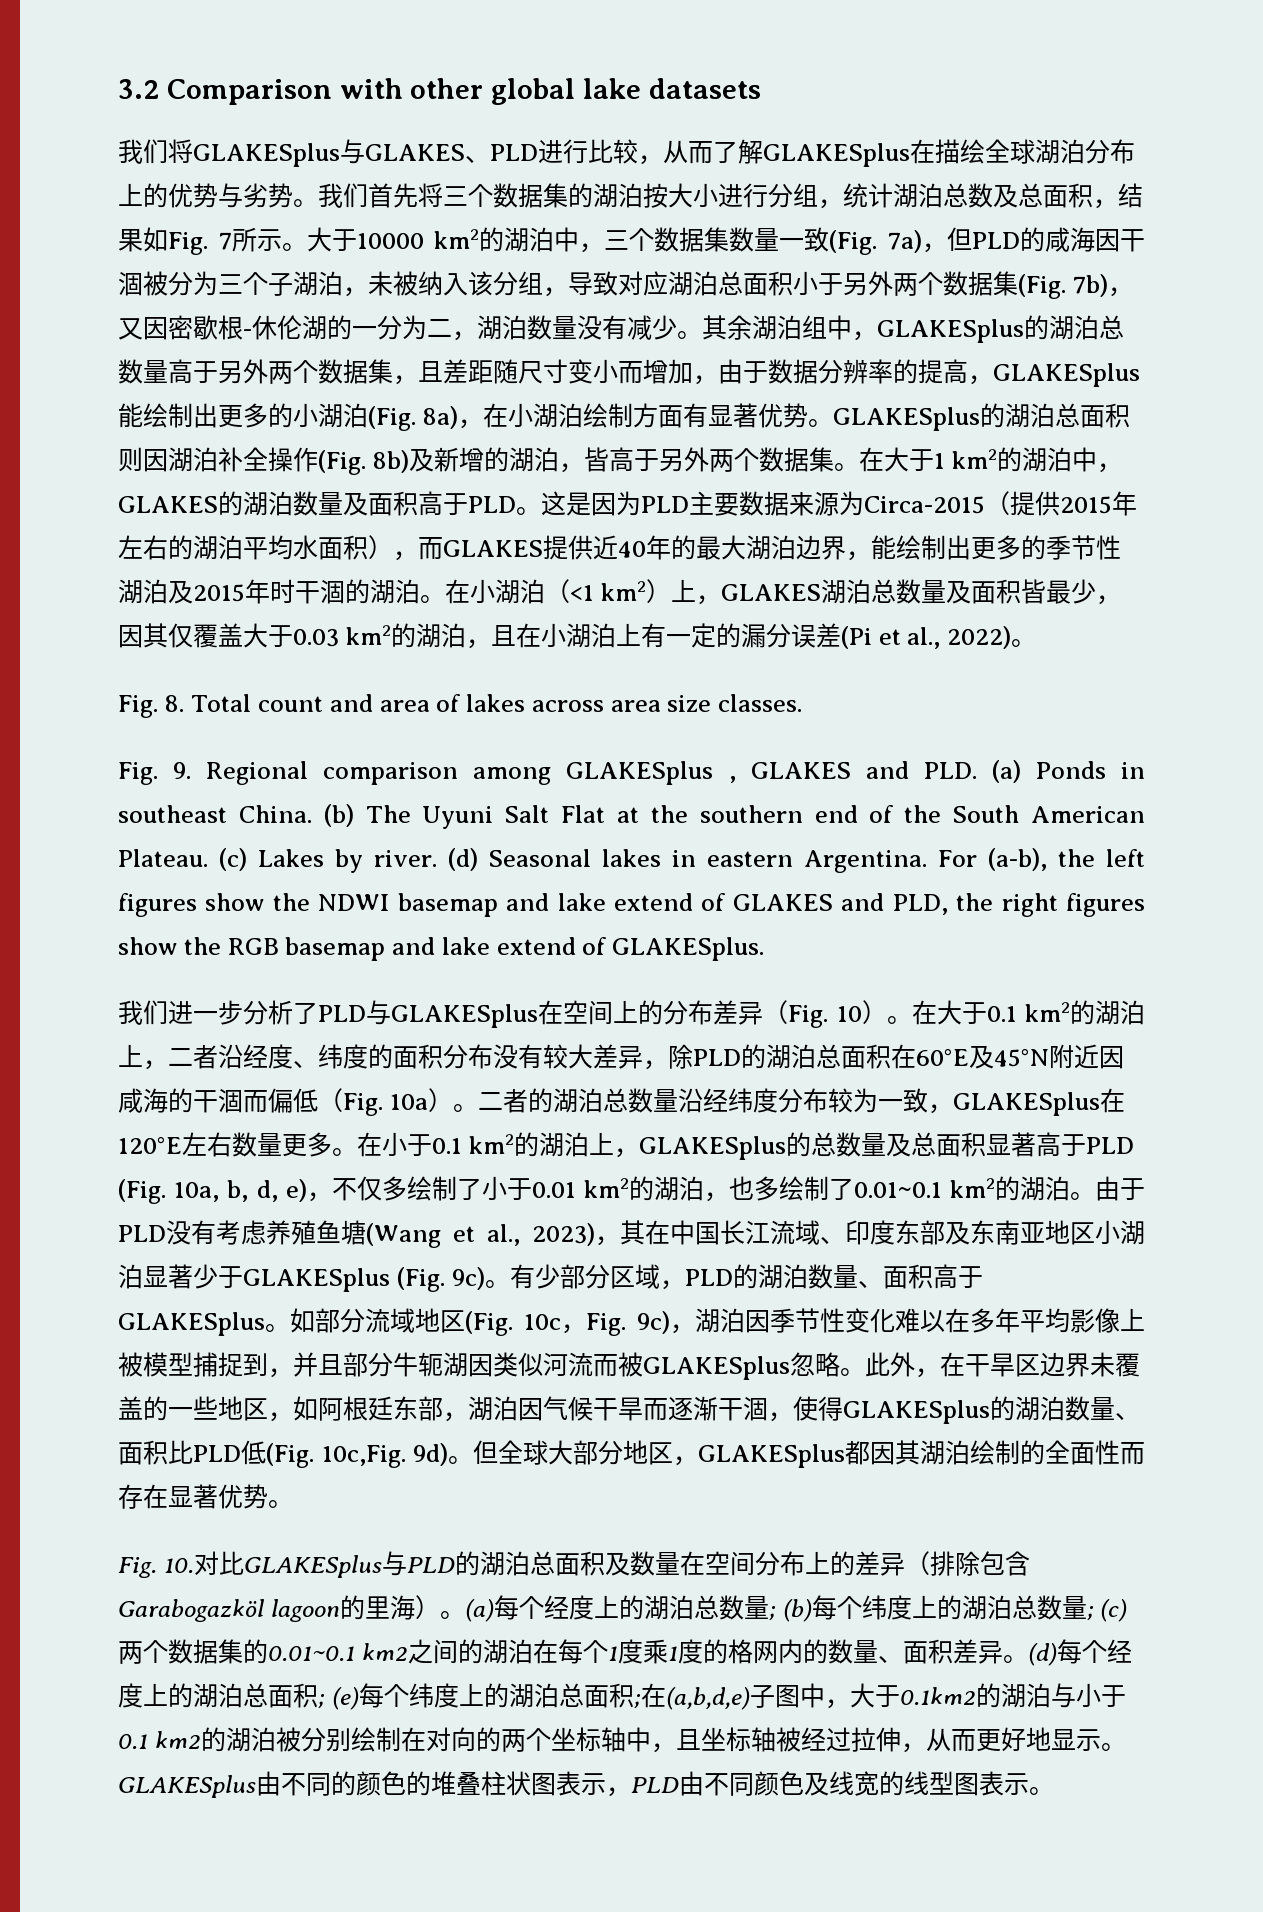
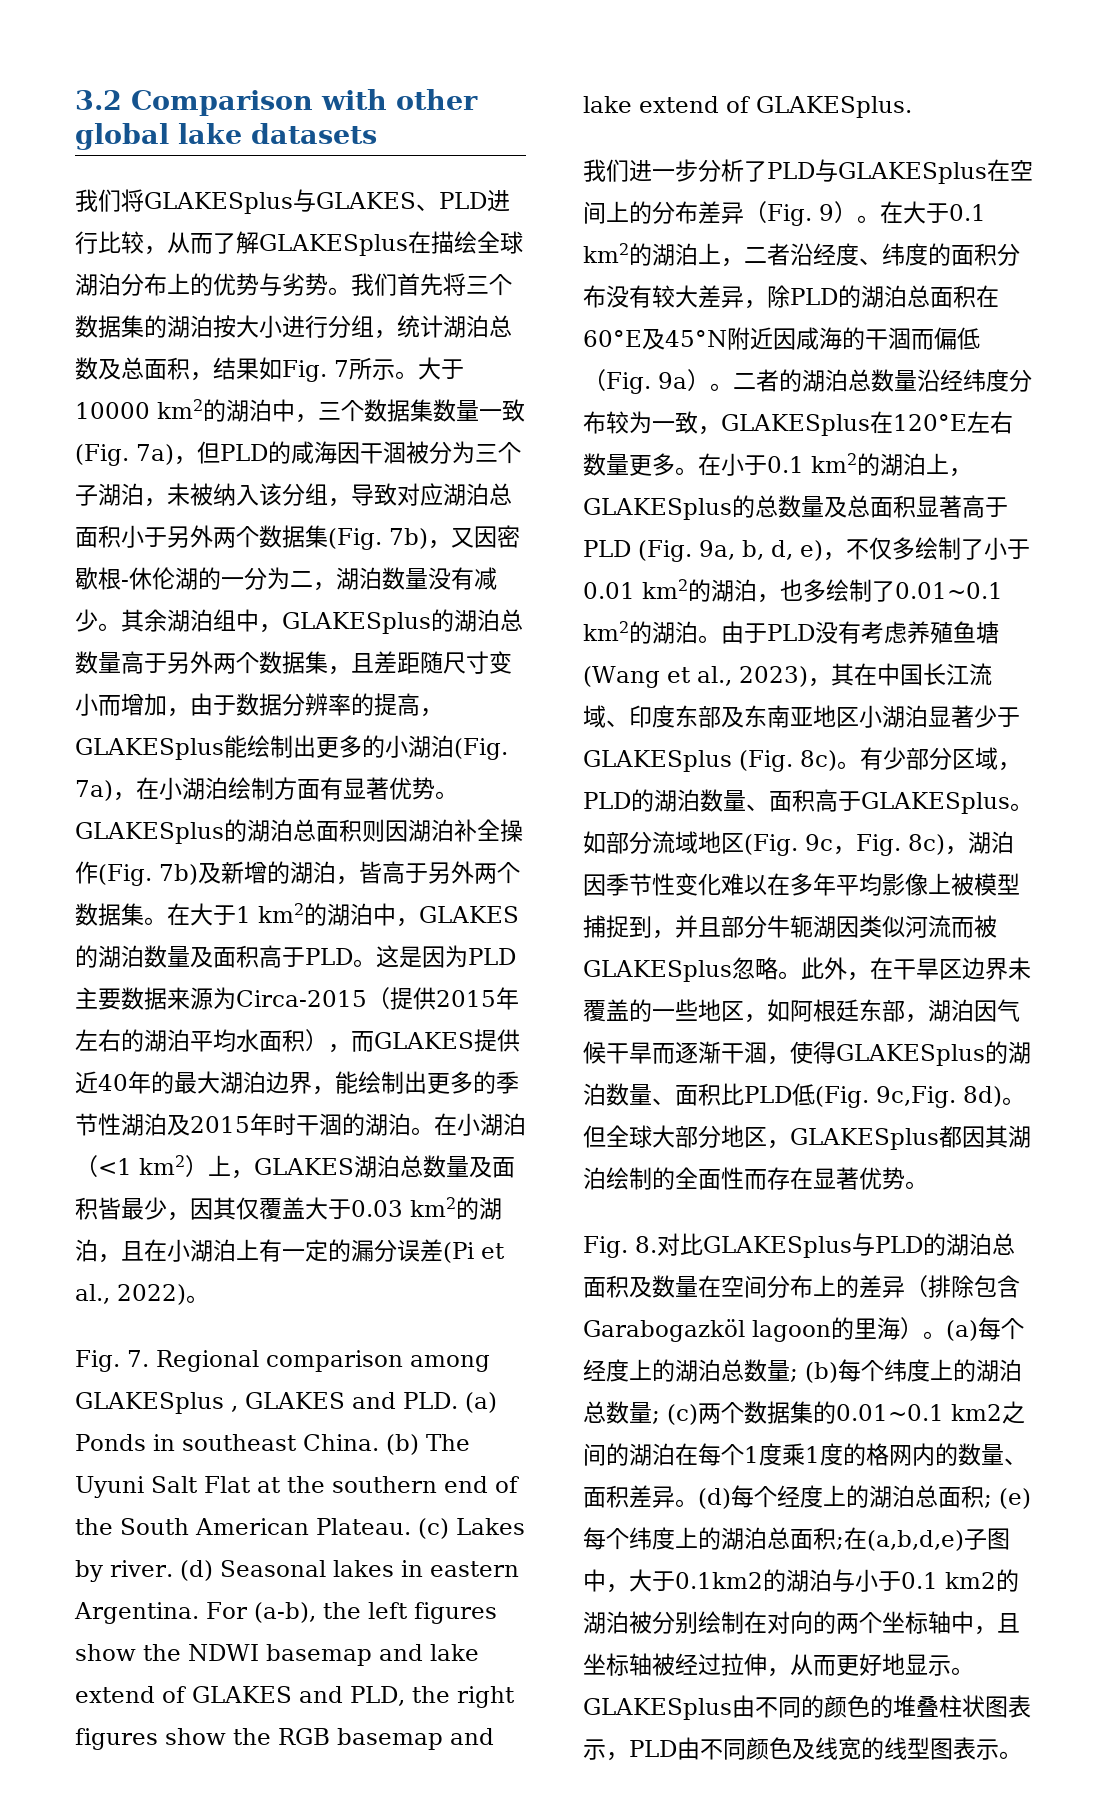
- 其余湖泊组中，GLAKESplus的湖泊总数量高于另外两个数据集，且差距随尺寸变小而增加，由于数据分辨率的提高，GLAKESplus能绘制出更多的小湖泊(Fig. 8a)，在小湖泊绘制方面有显著优势。
+ 其余湖泊组中，GLAKESplus的湖泊总数量高于另外两个数据集，且差距随尺寸变小而增加，由于数据分辨率的提高，GLAKESplus能绘制出更多的小湖泊(Fig. 7a)，在小湖泊绘制方面有显著优势。
- GLAKESplus的湖泊总面积则因湖泊补全操作(Fig. 8b)及新增的湖泊，皆高于另外两个数据集。
+ GLAKESplus的湖泊总面积则因湖泊补全操作(Fig. 7b)及新增的湖泊，皆高于另外两个数据集。
- Fig. 8. Total count and area of lakes across area size classes.
- Fig. 9. Regional comparison among GLAKESplus , GLAKES and PLD. (a) Ponds in southeast China.
+ Fig. 7. Regional comparison among GLAKESplus , GLAKES and PLD. (a) Ponds in southeast China.
- 我们进一步分析了PLD与GLAKESplus在空间上的分布差异（Fig. 10）。
+ 我们进一步分析了PLD与GLAKESplus在空间上的分布差异（Fig. 9）。
- 在大于0.1 km2的湖泊上，二者沿经度、纬度的面积分布没有较大差异，除PLD的湖泊总面积在60°E及45°N附近因咸海的干涸而偏低（Fig. 10a）。
+ 在大于0.1 km2的湖泊上，二者沿经度、纬度的面积分布没有较大差异，除PLD的湖泊总面积在60°E及45°N附近因咸海的干涸而偏低（Fig. 9a）。
- 在小于0.1 km2的湖泊上，GLAKESplus的总数量及总面积显著高于PLD (Fig. 10a, b, d, e)，不仅多绘制了小于0.01 km2的湖泊，也多绘制了0.01~0.1 km2的湖泊。
+ 在小于0.1 km2的湖泊上，GLAKESplus的总数量及总面积显著高于PLD (Fig. 9a, b, d, e)，不仅多绘制了小于0.01 km2的湖泊，也多绘制了0.01~0.1 km2的湖泊。
- 由于PLD没有考虑养殖鱼塘(Wang et al., 2023)，其在中国长江流域、印度东部及东南亚地区小湖泊显著少于GLAKESplus (Fig. 9c)。
+ 由于PLD没有考虑养殖鱼塘(Wang et al., 2023)，其在中国长江流域、印度东部及东南亚地区小湖泊显著少于GLAKESplus (Fig. 8c)。
- 如部分流域地区(Fig. 10c，Fig. 9c)，湖泊因季节性变化难以在多年平均影像上被模型捕捉到，并且部分牛轭湖因类似河流而被GLAKESplus忽略。
+ 如部分流域地区(Fig. 9c，Fig. 8c)，湖泊因季节性变化难以在多年平均影像上被模型捕捉到，并且部分牛轭湖因类似河流而被GLAKESplus忽略。
- 此外，在干旱区边界未覆盖的一些地区，如阿根廷东部，湖泊因气候干旱而逐渐干涸，使得GLAKESplus的湖泊数量、面积比PLD低(Fig. 10c,Fig. 9d)。
+ 此外，在干旱区边界未覆盖的一些地区，如阿根廷东部，湖泊因气候干旱而逐渐干涸，使得GLAKESplus的湖泊数量、面积比PLD低(Fig. 9c,Fig. 8d)。
- Fig. 10.对比GLAKESplus与PLD的湖泊总面积及数量在空间分布上的差异（排除包含Garabogazköl lagoon的里海）。
+ Fig. 8.对比GLAKESplus与PLD的湖泊总面积及数量在空间分布上的差异（排除包含Garabogazköl lagoon的里海）。

